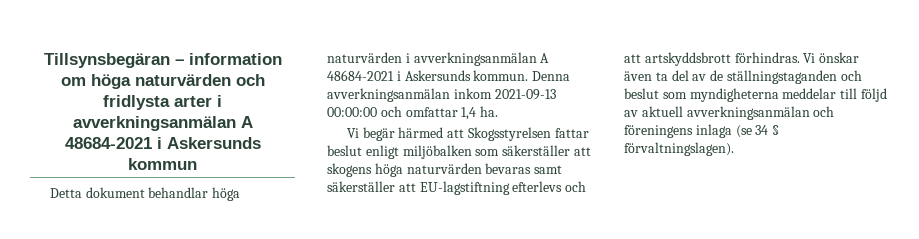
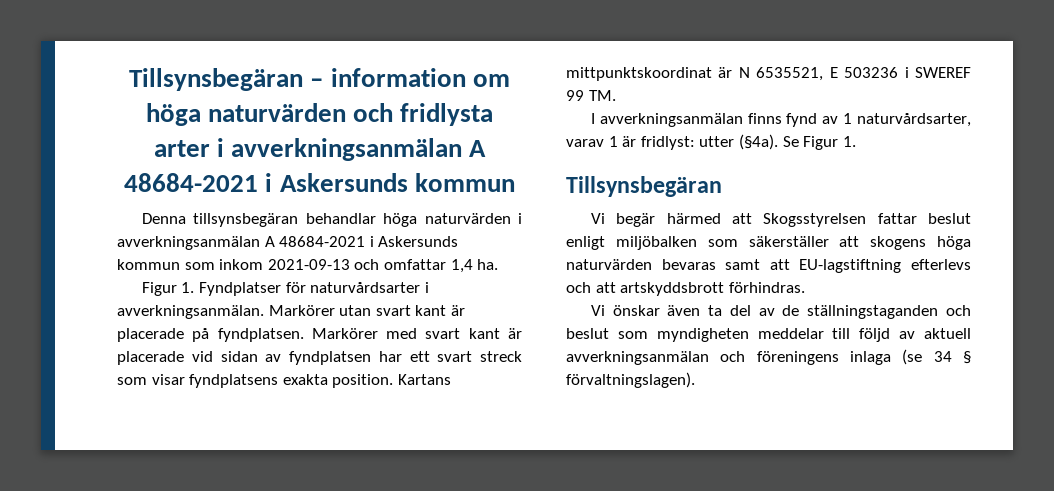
- Detta dokument behandlar höga naturvärden i avverkningsanmälan A 48684-2021 i Askersunds kommun. Denna avverkningsanmälan inkom 2021-09-13 00:00:00 och omfattar 1,4 ha.
+ Denna tillsynsbegäran behandlar höga naturvärden i avverkningsanmälan A 48684-2021 i Askersunds kommun som inkom 2021-09-13 och omfattar 1,4 ha.
+ Figur 1. Fyndplatser för naturvårdsarter i avverkningsanmälan. Markörer utan svart kant är placerade på fyndplatsen. Markörer med svart kant är placerade vid sidan av fyndplatsen har ett svart streck som visar fyndplatsens exakta position. Kartans mittpunktskoordinat är N 6535521, E 503236 i SWEREF 99 TM.
+ I avverkningsanmälan finns fynd av 1 naturvårdsarter, varav 1 är fridlyst: utter (§4a). Se Figur 1.
+ Tillsynsbegäran
- Vi begär härmed att Skogsstyrelsen fattar beslut enligt miljöbalken som säkerställer att skogens höga naturvärden bevaras samt säkerställer att EU-lagstiftning efterlevs och att artskyddsbrott förhindras. Vi önskar även ta del av de ställningstaganden och beslut som myndigheterna meddelar till följd av aktuell avverkningsanmälan och föreningens inlaga (se 34 § förvaltningslagen).
+ Vi begär härmed att Skogsstyrelsen fattar beslut enligt miljöbalken som säkerställer att skogens höga naturvärden bevaras samt att EU-lagstiftning efterlevs och att artskyddsbrott förhindras.
+ Vi önskar även ta del av de ställningstaganden och beslut som myndigheten meddelar till följd av aktuell avverkningsanmälan och föreningens inlaga (se 34 § förvaltningslagen).

